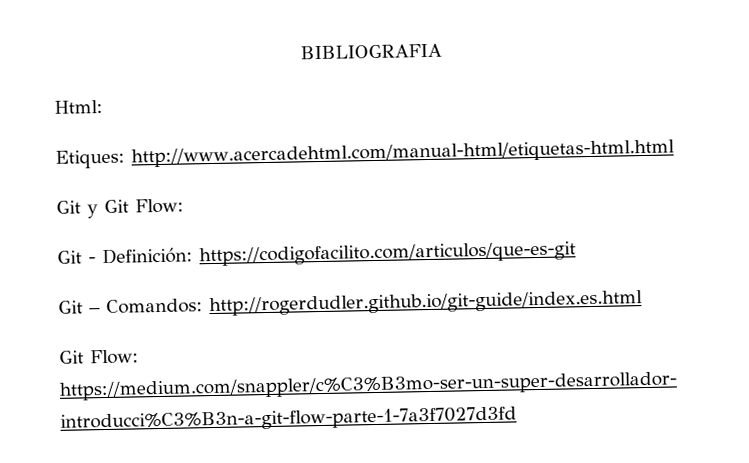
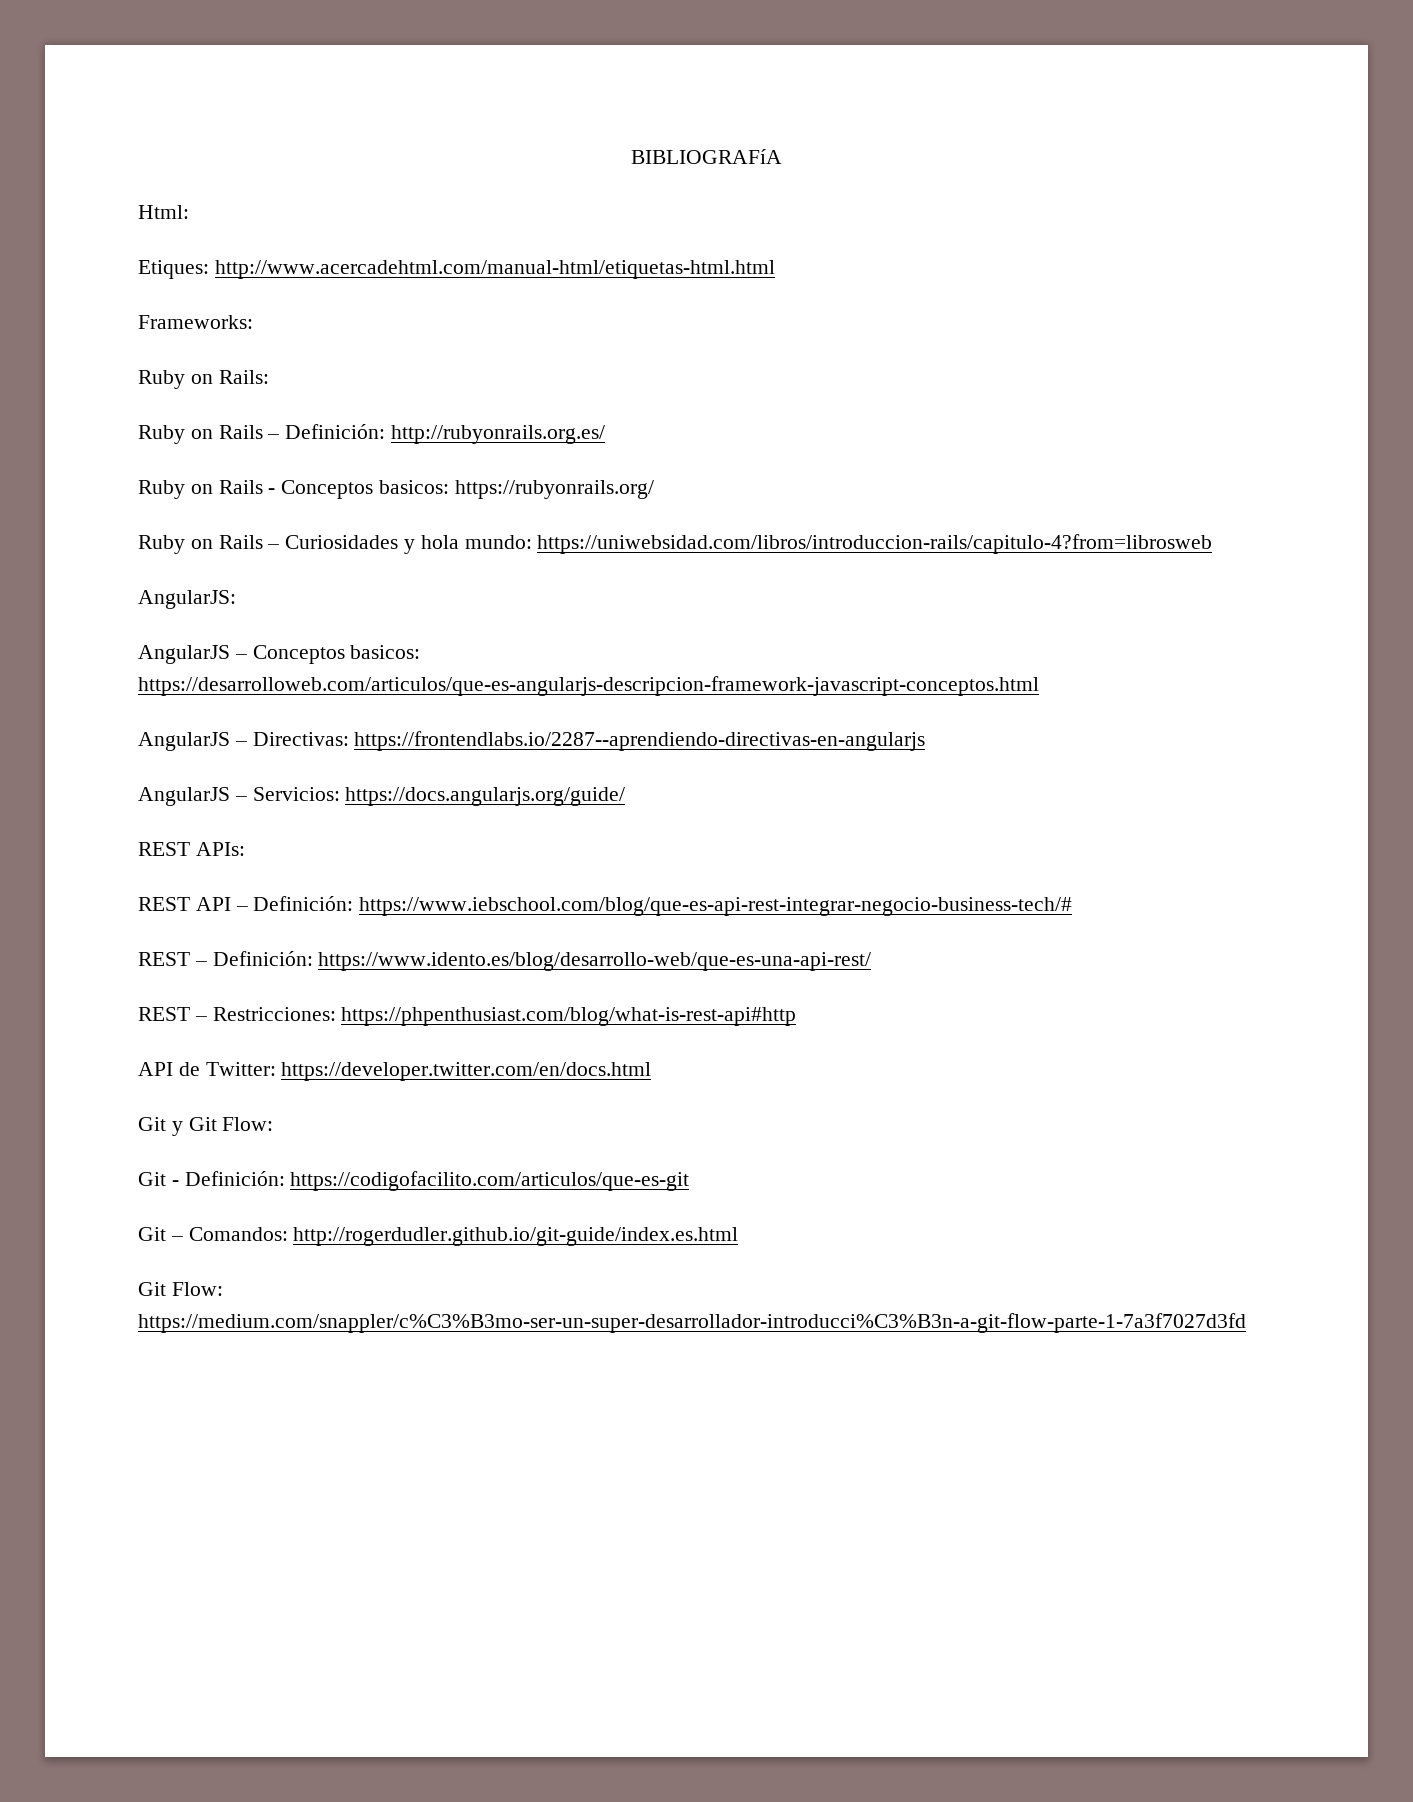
- BIBLIOGRAFIA
+ BIBLIOGRAFíA
+ Frameworks:
+ Ruby on Rails:
+ Ruby on Rails – Definición: http://rubyonrails.org.es/
+ Ruby on Rails - Conceptos basicos: https://rubyonrails.org/
+ Ruby on Rails – Curiosidades y hola mundo: https://uniwebsidad.com/libros/introduccion-rails/capitulo-4?from=librosweb
+ AngularJS:
+ AngularJS – Conceptos basicos: https://desarrolloweb.com/articulos/que-es-angularjs-descripcion-framework-javascript-conceptos.html
+ AngularJS – Directivas: https://frontendlabs.io/2287--aprendiendo-directivas-en-angularjs
+ AngularJS – Servicios: https://docs.angularjs.org/guide/
+ REST APIs:
+ REST API – Definición: https://www.iebschool.com/blog/que-es-api-rest-integrar-negocio-business-tech/#
+ REST – Definición: https://www.idento.es/blog/desarrollo-web/que-es-una-api-rest/
+ REST – Restricciones: https://phpenthusiast.com/blog/what-is-rest-api#http
+ API de Twitter: https://developer.twitter.com/en/docs.html

